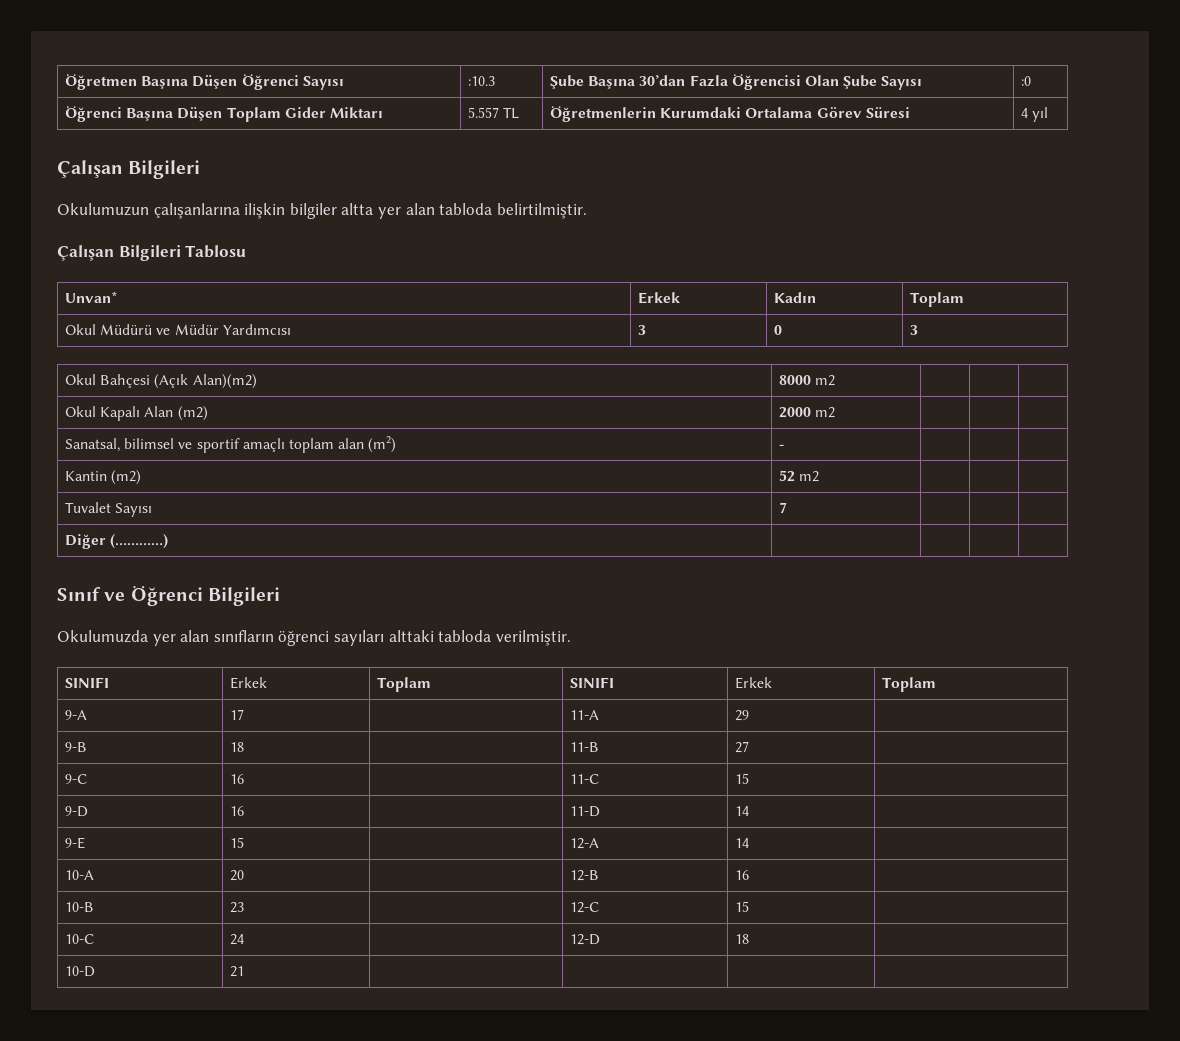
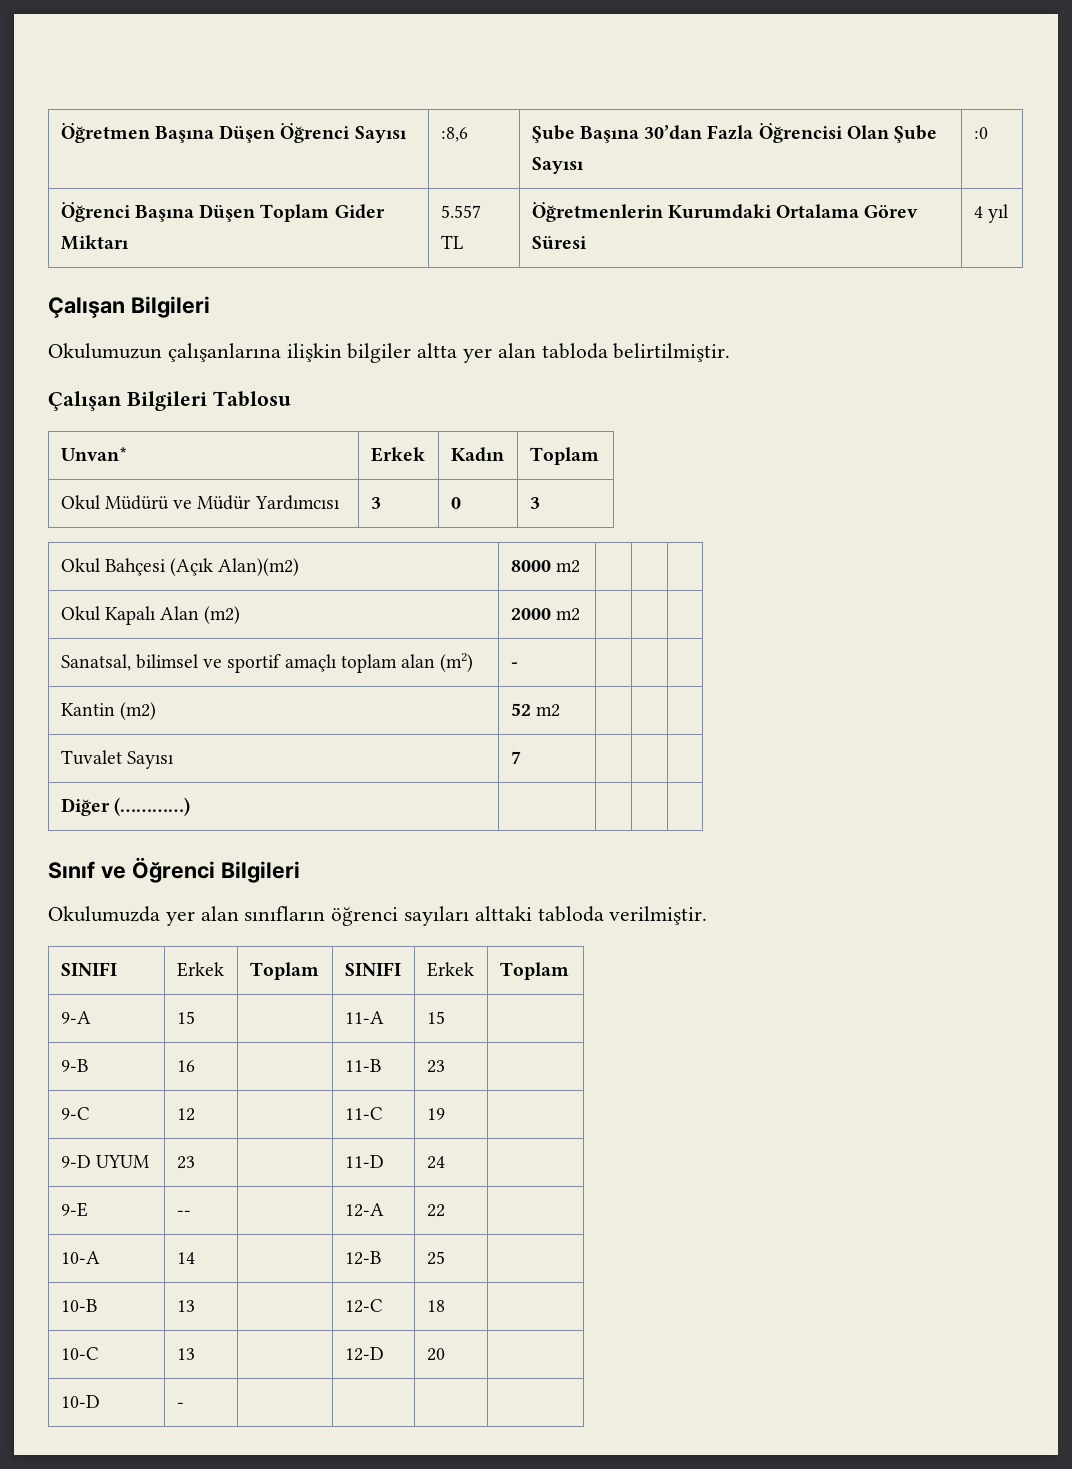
- Öğretmen Başına Düşen Öğrenci Sayısı | :10.3 | Şube Başına 30’dan Fazla Öğrencisi Olan Şube Sayısı | :0
+ Öğretmen Başına Düşen Öğrenci Sayısı | :8,6 | Şube Başına 30’dan Fazla Öğrencisi Olan Şube Sayısı | :0
- 9-A | 17 | | 11-A | 29 |
+ 9-A | 15 | | 11-A | 15 |
- 9-B | 18 | | 11-B | 27 |
+ 9-B | 16 | | 11-B | 23 |
- 9-C | 16 | | 11-C | 15 |
+ 9-C | 12 | | 11-C | 19 |
- 9-D | 16 | | 11-D | 14 |
+ 9-D UYUM | 23 | | 11-D | 24 |
- 9-E | 15 | | 12-A | 14 |
+ 9-E | -- | | 12-A | 22 |
- 10-A | 20 | | 12-B | 16 |
+ 10-A | 14 | | 12-B | 25 |
- 10-B | 23 | | 12-C | 15 |
+ 10-B | 13 | | 12-C | 18 |
- 10-C | 24 | | 12-D | 18 |
+ 10-C | 13 | | 12-D | 20 |
- 10-D | 21 | | | |
+ 10-D | - | | | |

